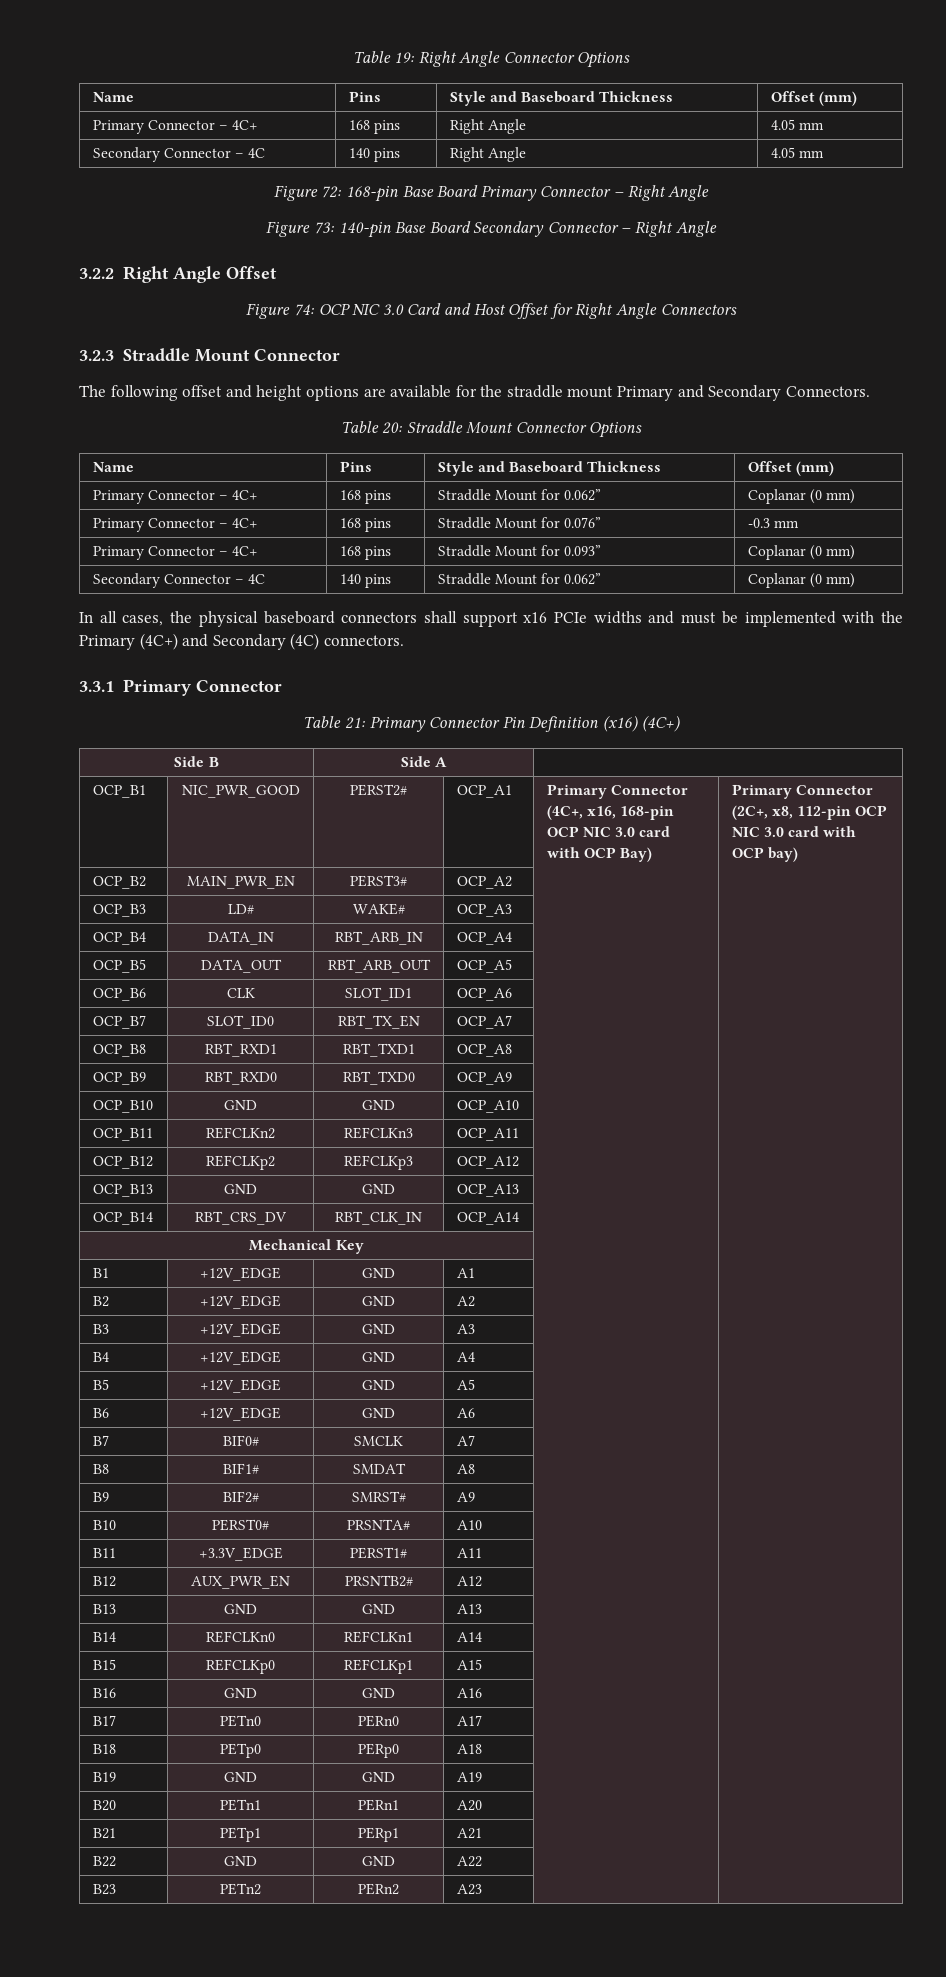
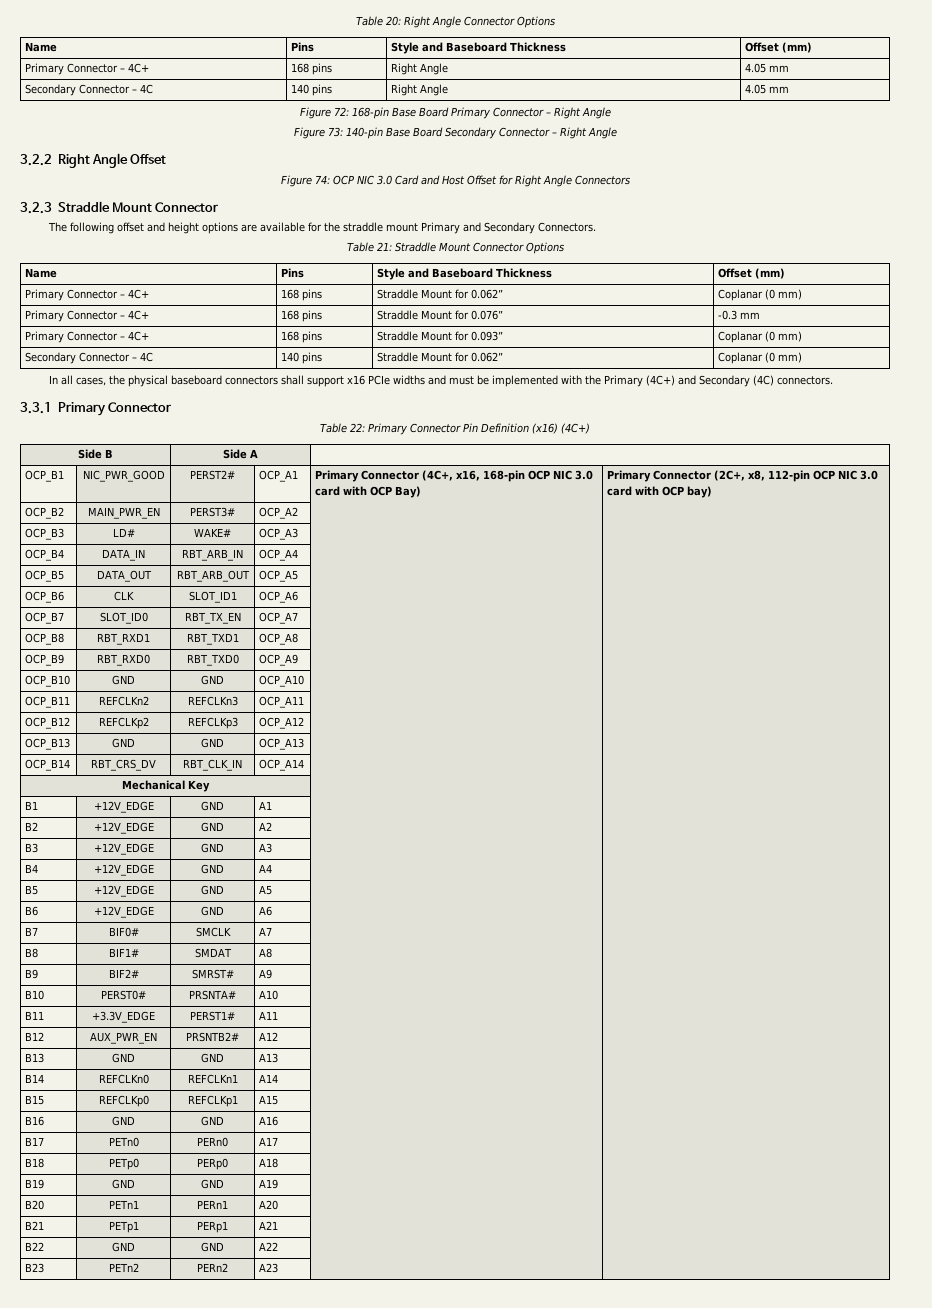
- Table 19: Right Angle Connector Options
+ Table 20: Right Angle Connector Options
- Table 20: Straddle Mount Connector Options
+ Table 21: Straddle Mount Connector Options
- Table 21: Primary Connector Pin Definition (x16) (4C+)
+ Table 22: Primary Connector Pin Definition (x16) (4C+)

